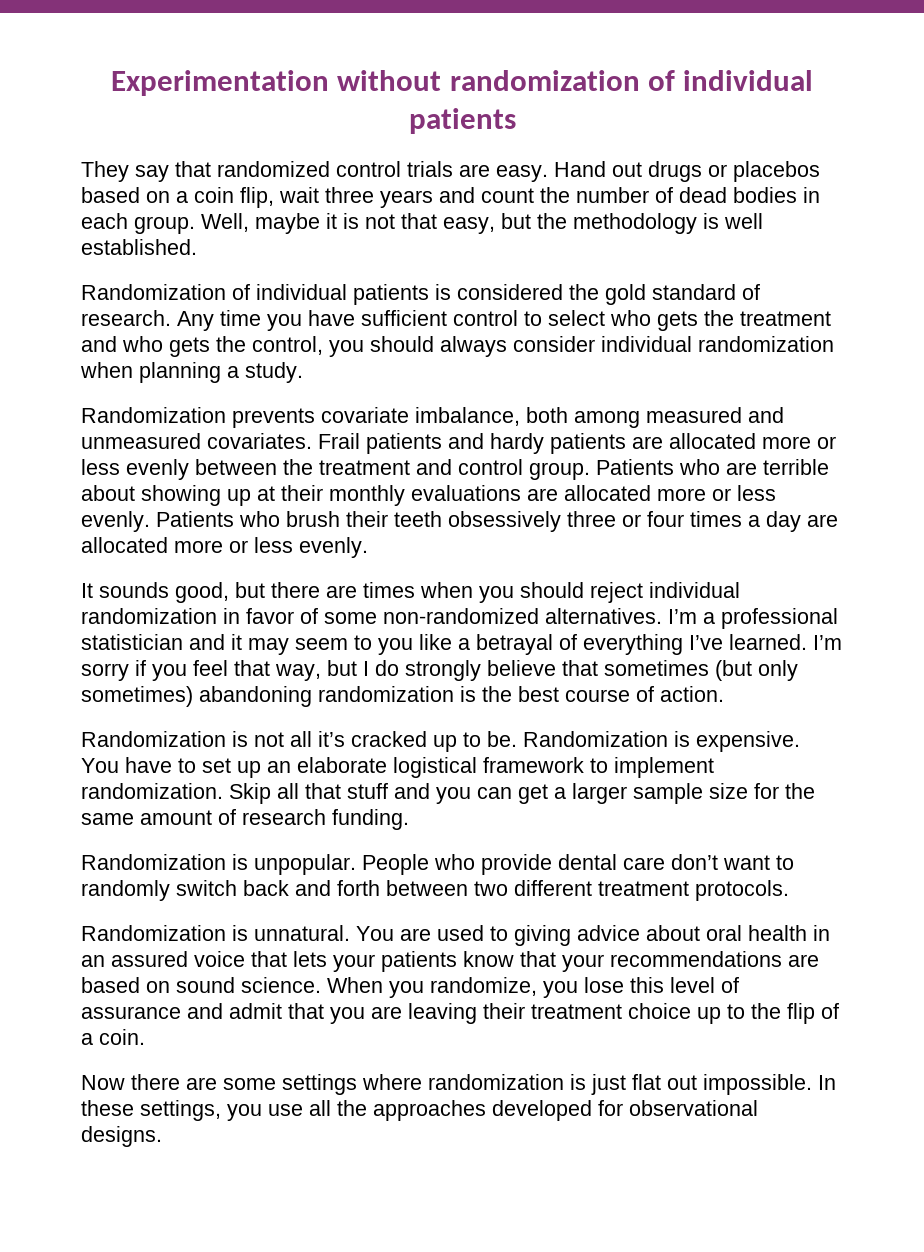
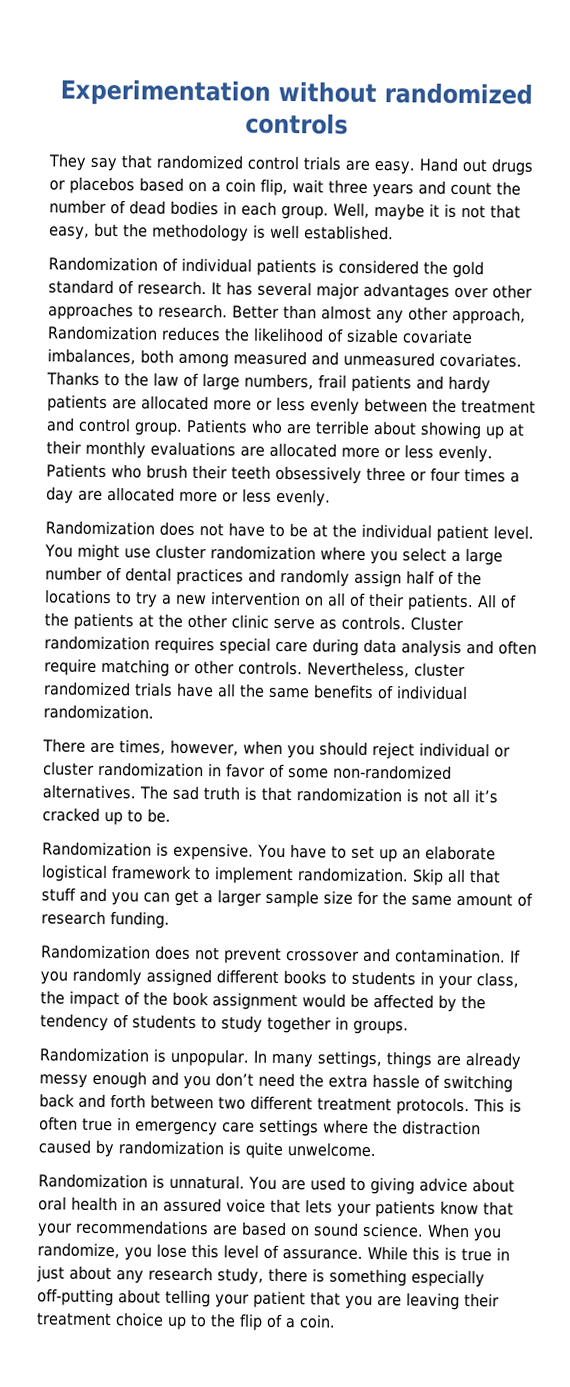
- Experimentation without randomization of individual patients
+ Experimentation without randomized controls
- Any time you have sufficient control to select who gets the treatment and who gets the control, you should always consider individual randomization when planning a study.
- Randomization prevents covariate imbalance, both among measured and unmeasured covariates.
+ It has several major advantages over other approaches to research. Better than almost any other approach, Randomization reduces the likelihood of sizable covariate imbalances, both among measured and unmeasured covariates.
- Frail patients and hardy patients are allocated more or less evenly between the treatment and control group.
+ Thanks to the law of large numbers, frail patients and hardy patients are allocated more or less evenly between the treatment and control group.
- It sounds good, but there are times when you should reject individual randomization in favor of some non-randomized alternatives.
+ Randomization does not have to be at the individual patient level. You might use cluster randomization where you select a large number of dental practices and randomly assign half of the locations to try a new intervention on all of their patients. All of the patients at the other clinic serve as controls. Cluster randomization requires special care during data analysis and often require matching or other controls. Nevertheless, cluster randomized trials have all the same benefits of individual randomization.
+ There are times, however, when you should reject individual or cluster randomization in favor of some non-randomized alternatives.
- I’m a professional statistician and it may seem to you like a betrayal of everything I’ve learned. I’m sorry if you feel that way, but I do strongly believe that sometimes (but only sometimes) abandoning randomization is the best course of action.
- Randomization is not all it’s cracked up to be. Randomization is expensive.
+ The sad truth is that randomization is not all it’s cracked up to be.
+ Randomization is expensive.
- Randomization is unpopular. People who provide dental care don’t want to randomly switch back and forth between two different treatment protocols.
+ Randomization does not prevent crossover and contamination. If you randomly assigned different books to students in your class, the impact of the book assignment would be affected by the tendency of students to study together in groups.
+ Randomization is unpopular. In many settings, things are already messy enough and you don’t need the extra hassle of switching back and forth between two different treatment protocols. This is often true in emergency care settings where the distraction caused by randomization is quite unwelcome.
- When you randomize, you lose this level of assurance and admit that you are leaving their treatment choice up to the flip of a coin.
+ When you randomize, you lose this level of assurance. While this is true in just about any research study, there is something especially off-putting about telling your patient that you are leaving their treatment choice up to the flip of a coin.
- Now there are some settings where randomization is just flat out impossible. In these settings, you use all the approaches developed for observational designs.

